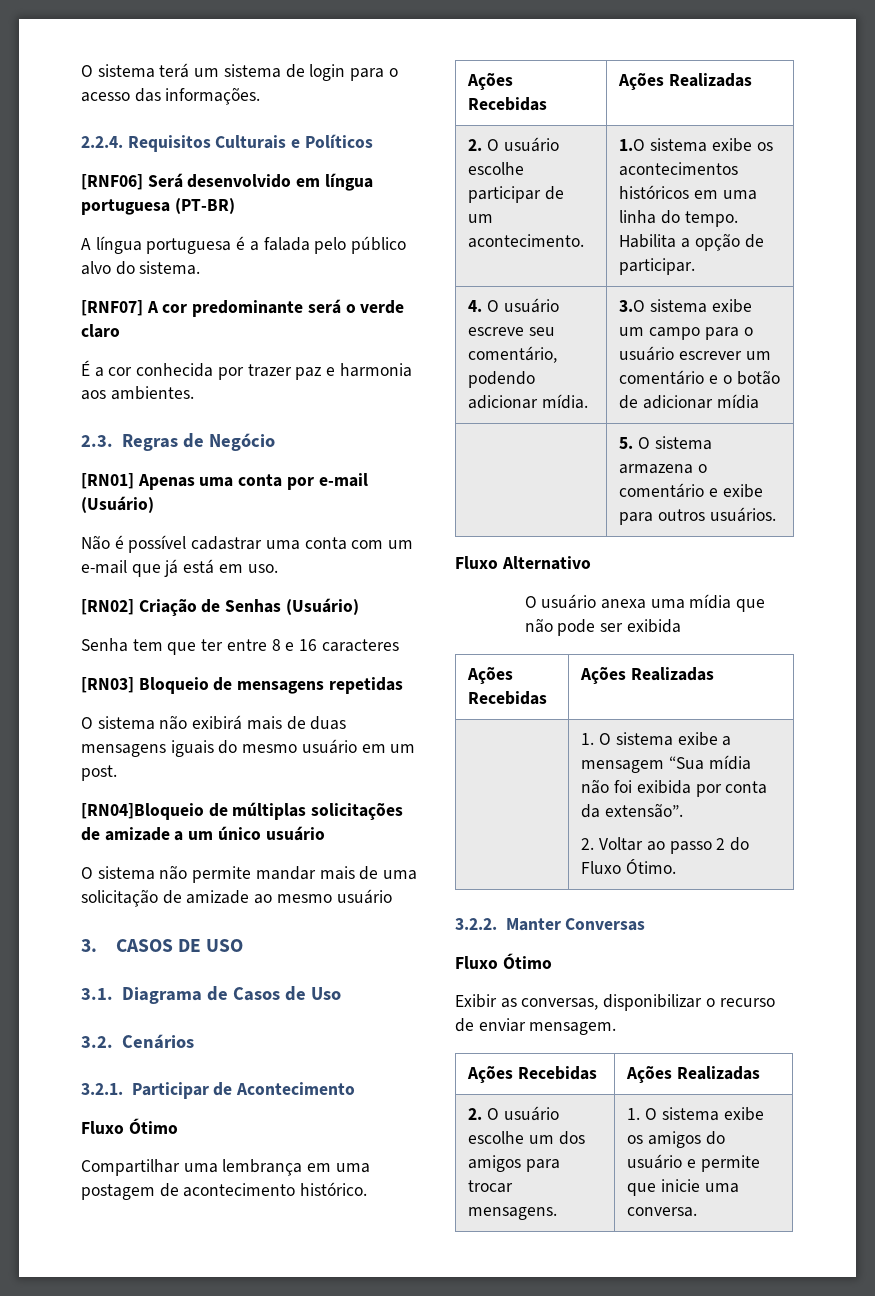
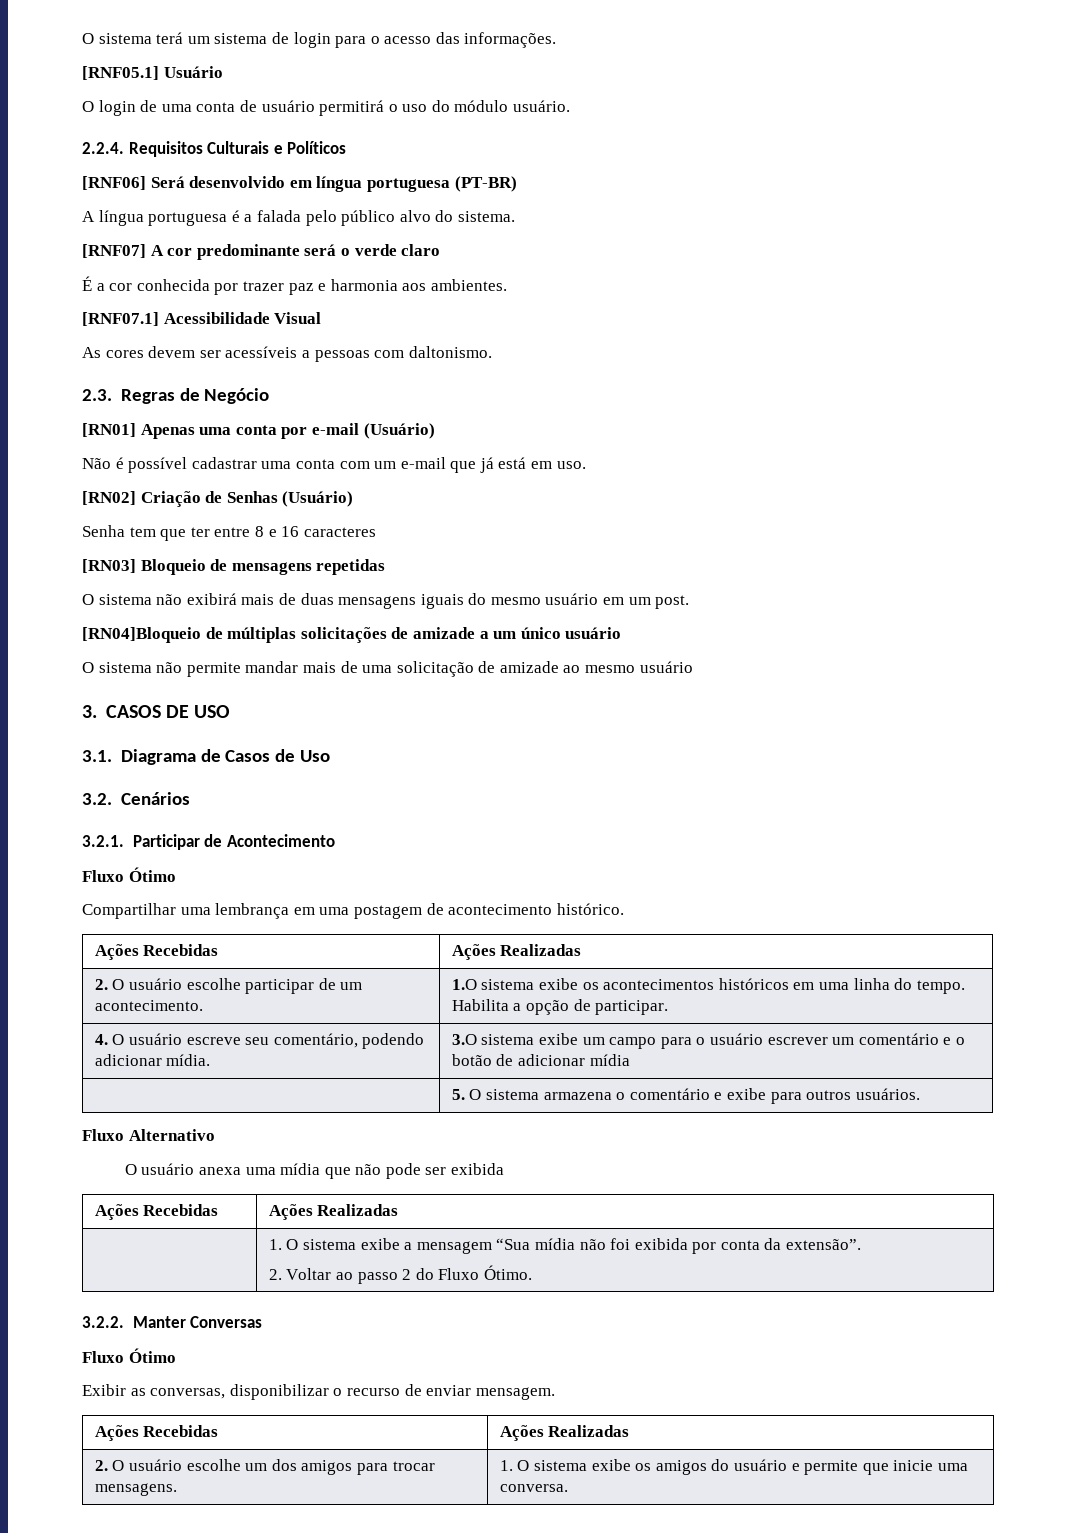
+ [RNF05.1] Usuário
+ O login de uma conta de usuário permitirá o uso do módulo usuário.
+ [RNF07.1] Acessibilidade Visual
+ As cores devem ser acessíveis a pessoas com daltonismo.

